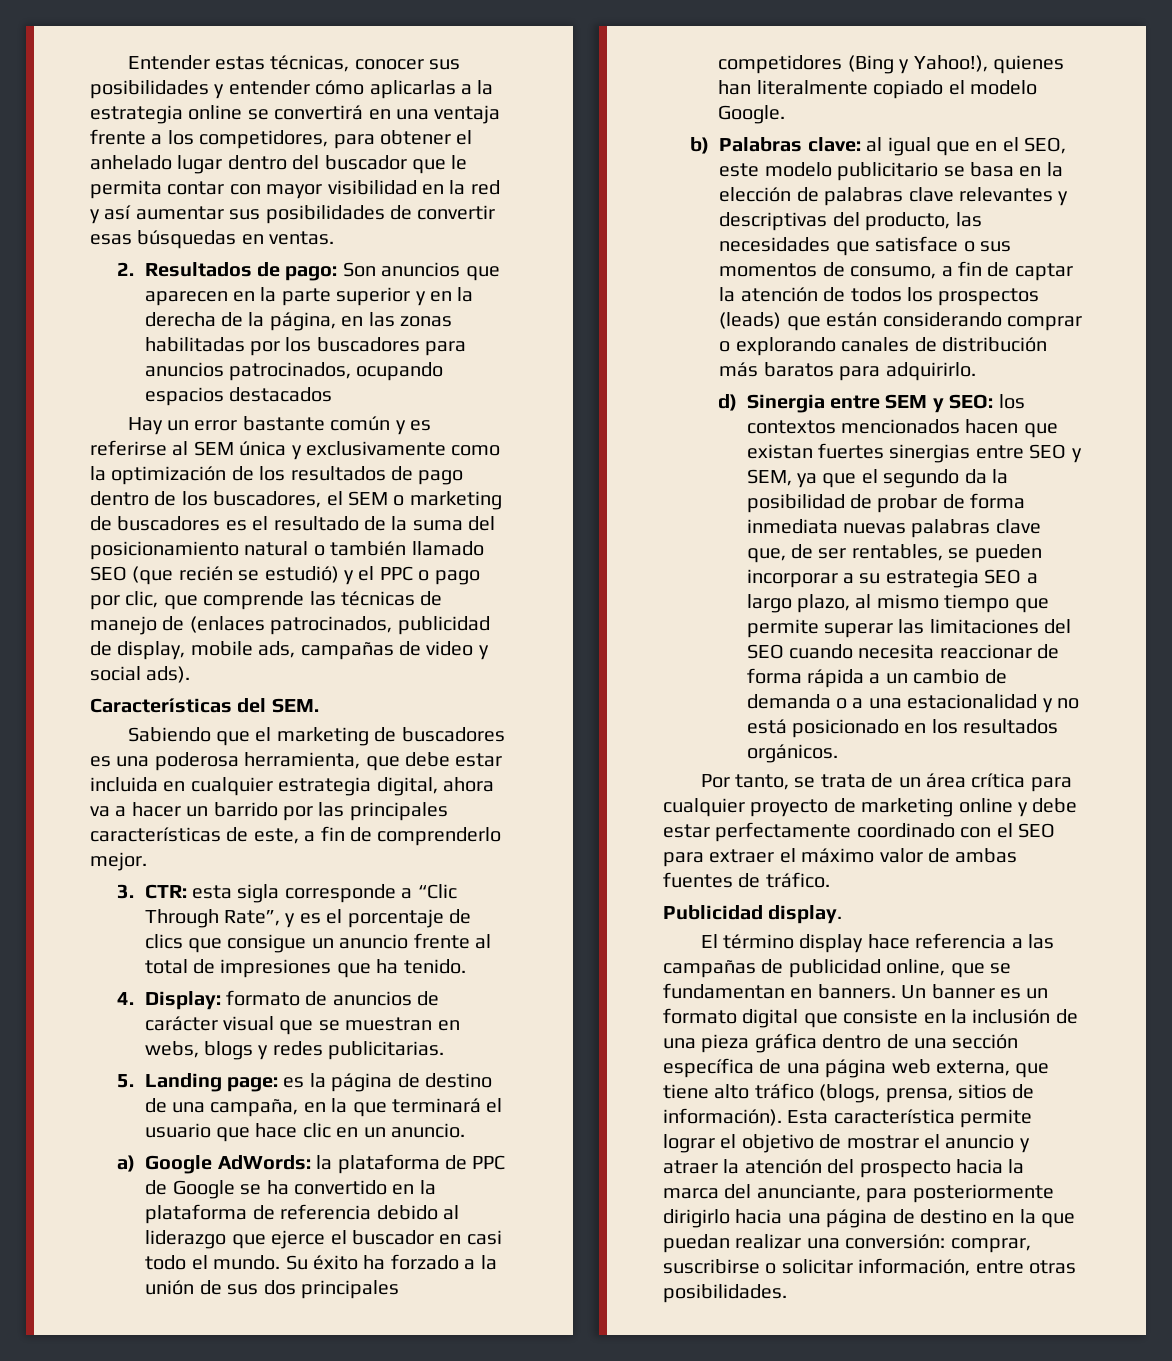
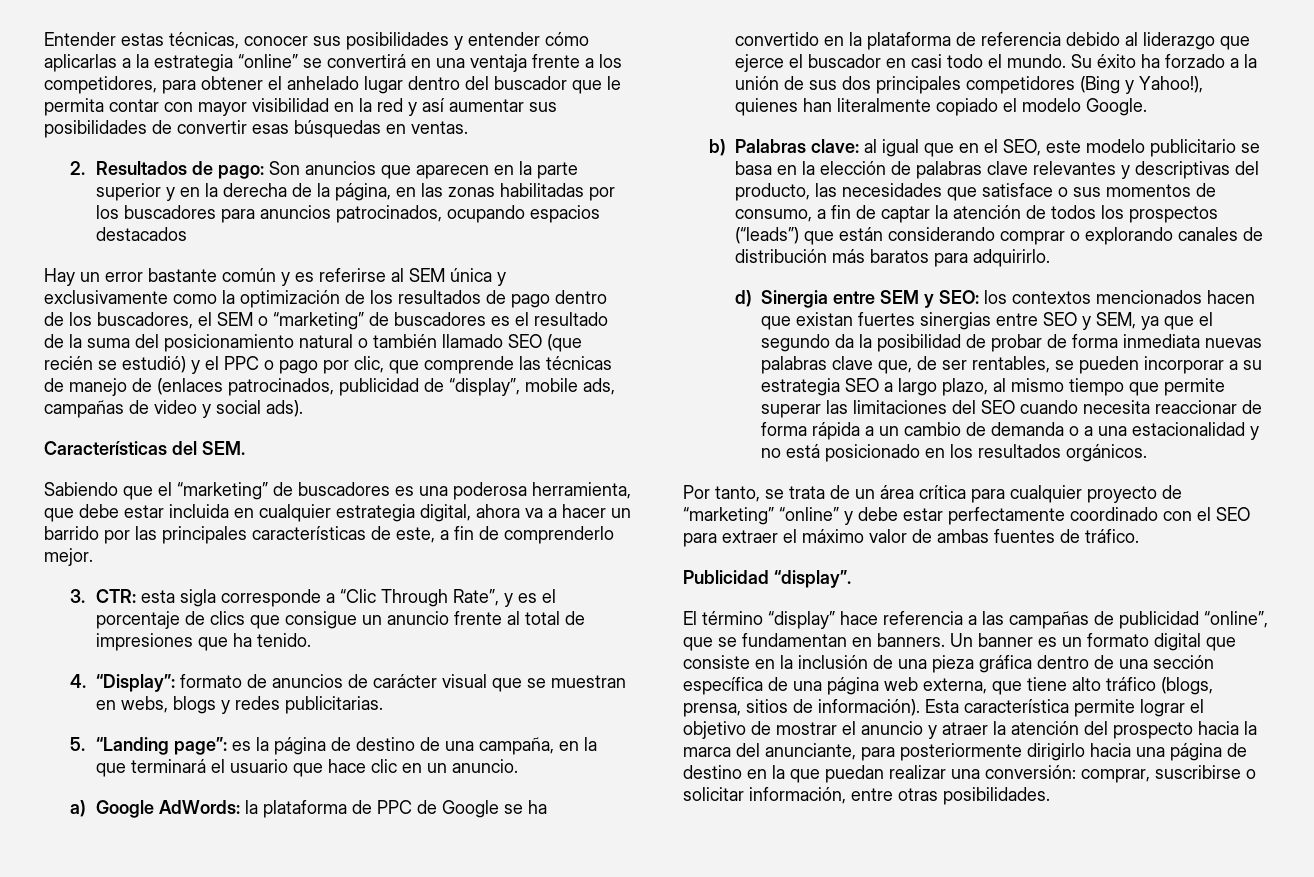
- Entender estas técnicas, conocer sus posibilidades y entender cómo aplicarlas a la estrategia online se convertirá en una ventaja frente a los competidores, para obtener el anhelado lugar dentro del buscador que le permita contar con mayor visibilidad en la red y así aumentar sus posibilidades de convertir esas búsquedas en ventas.
+ Entender estas técnicas, conocer sus posibilidades y entender cómo aplicarlas a la estrategia “online” se convertirá en una ventaja frente a los competidores, para obtener el anhelado lugar dentro del buscador que le permita contar con mayor visibilidad en la red y así aumentar sus posibilidades de convertir esas búsquedas en ventas.
- Hay un error bastante común y es referirse al SEM única y exclusivamente como la optimización de los resultados de pago dentro de los buscadores, el SEM o marketing de buscadores es el resultado de la suma del posicionamiento natural o también llamado SEO (que recién se estudió) y el PPC o pago por clic, que comprende las técnicas de manejo de (enlaces patrocinados, publicidad de display, mobile ads, campañas de video y social ads).
+ Hay un error bastante común y es referirse al SEM única y exclusivamente como la optimización de los resultados de pago dentro de los buscadores, el SEM o “marketing” de buscadores es el resultado de la suma del posicionamiento natural o también llamado SEO (que recién se estudió) y el PPC o pago por clic, que comprende las técnicas de manejo de (enlaces patrocinados, publicidad de “display”, mobile ads, campañas de video y social ads).
- Sabiendo que el marketing de buscadores es una poderosa herramienta, que debe estar incluida en cualquier estrategia digital, ahora va a hacer un barrido por las principales características de este, a fin de comprenderlo mejor.
+ Sabiendo que el “marketing” de buscadores es una poderosa herramienta, que debe estar incluida en cualquier estrategia digital, ahora va a hacer un barrido por las principales características de este, a fin de comprenderlo mejor.
- 4. Display: formato de anuncios de carácter visual que se muestran en webs, blogs y redes publicitarias.
+ 4. “Display”: formato de anuncios de carácter visual que se muestran en webs, blogs y redes publicitarias.
- 5. Landing page: es la página de destino de una campaña, en la que terminará el usuario que hace clic en un anuncio.
+ 5. “Landing page”: es la página de destino de una campaña, en la que terminará el usuario que hace clic en un anuncio.
- b) Palabras clave: al igual que en el SEO, este modelo publicitario se basa en la elección de palabras clave relevantes y descriptivas del producto, las necesidades que satisface o sus momentos de consumo, a fin de captar la atención de todos los prospectos (leads) que están considerando comprar o explorando canales de distribución más baratos para adquirirlo.
+ b) Palabras clave: al igual que en el SEO, este modelo publicitario se basa en la elección de palabras clave relevantes y descriptivas del producto, las necesidades que satisface o sus momentos de consumo, a fin de captar la atención de todos los prospectos (“leads”) que están considerando comprar o explorando canales de distribución más baratos para adquirirlo.
- Por tanto, se trata de un área crítica para cualquier proyecto de marketing online y debe estar perfectamente coordinado con el SEO para extraer el máximo valor de ambas fuentes de tráfico.
+ Por tanto, se trata de un área crítica para cualquier proyecto de “marketing” “online” y debe estar perfectamente coordinado con el SEO para extraer el máximo valor de ambas fuentes de tráfico.
- Publicidad display.
+ Publicidad “display”.
- El término display hace referencia a las campañas de publicidad online, que se fundamentan en banners.
+ El término “display” hace referencia a las campañas de publicidad “online”, que se fundamentan en banners.

